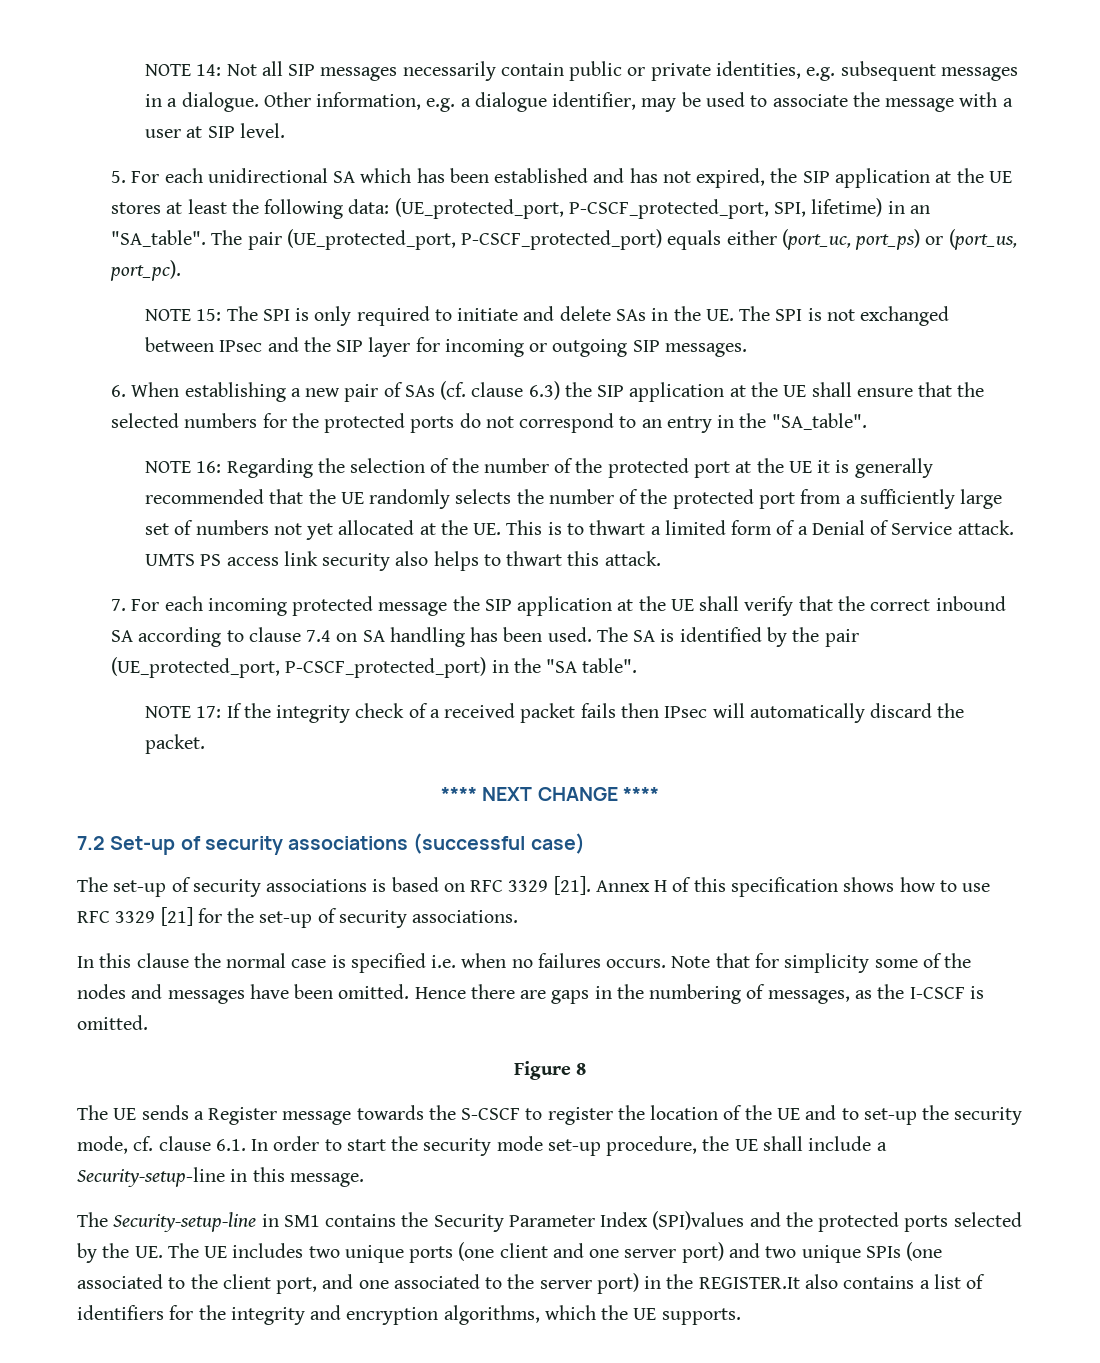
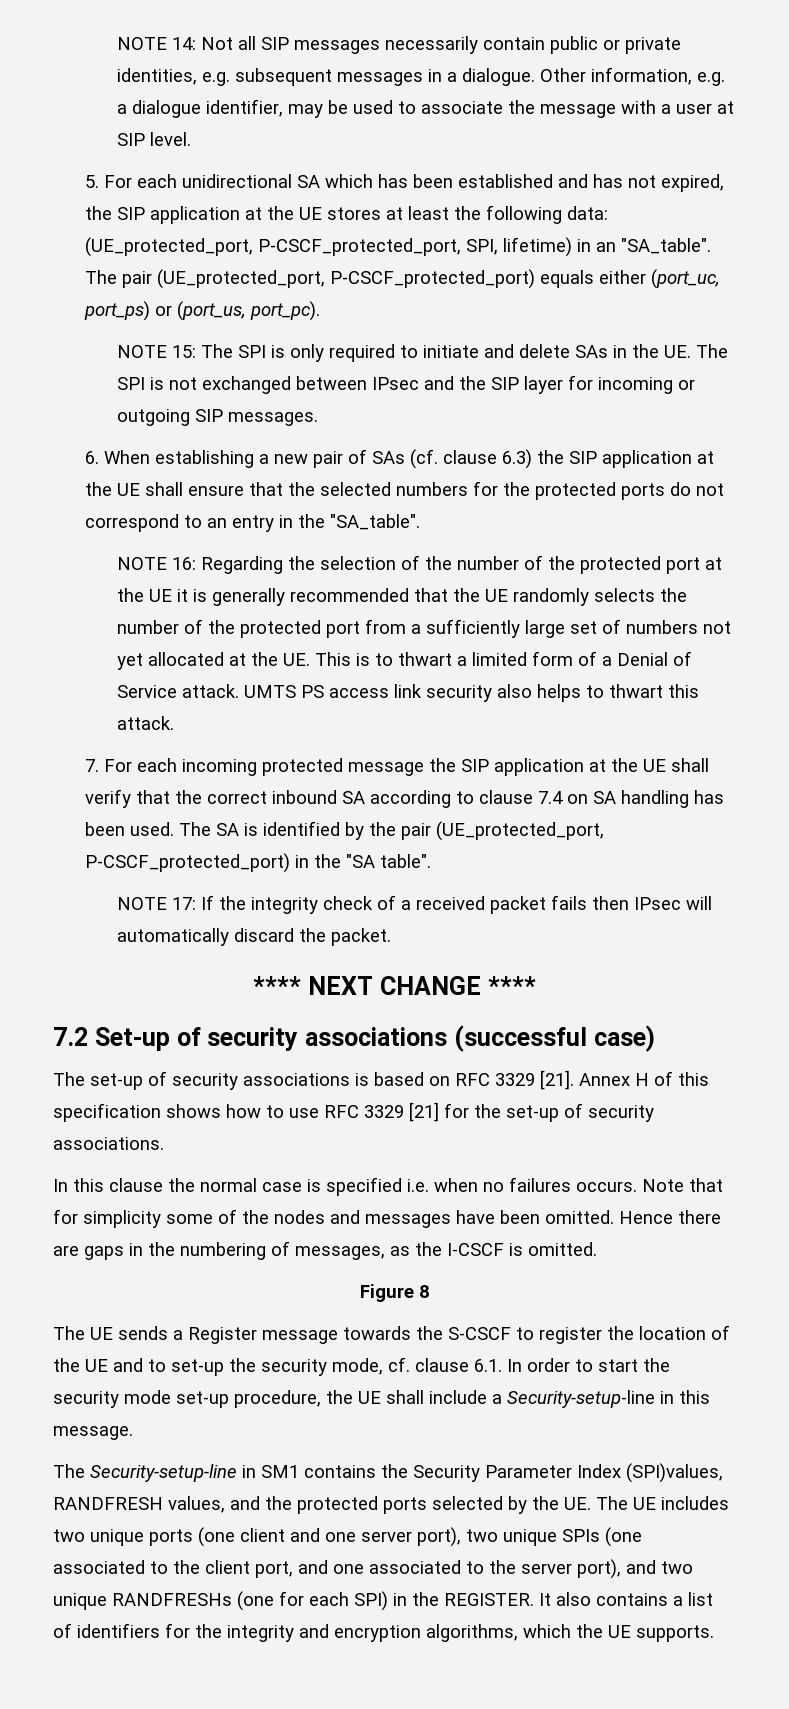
- The Security-setup-line in SM1 contains the Security Parameter Index (SPI)values and the protected ports selected by the UE. The UE includes two unique ports (one client and one server port) and two unique SPIs (one associated to the client port, and one associated to the server port) in the REGISTER.It also contains a list of identifiers for the integrity and encryption algorithms, which the UE supports.
+ The Security-setup-line in SM1 contains the Security Parameter Index (SPI)values, RANDFRESH values, and the protected ports selected by the UE. The UE includes two unique ports (one client and one server port), two unique SPIs (one associated to the client port, and one associated to the server port), and two unique RANDFRESHs (one for each SPI) in the REGISTER. It also contains a list of identifiers for the integrity and encryption algorithms, which the UE supports.

